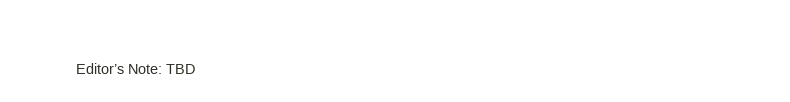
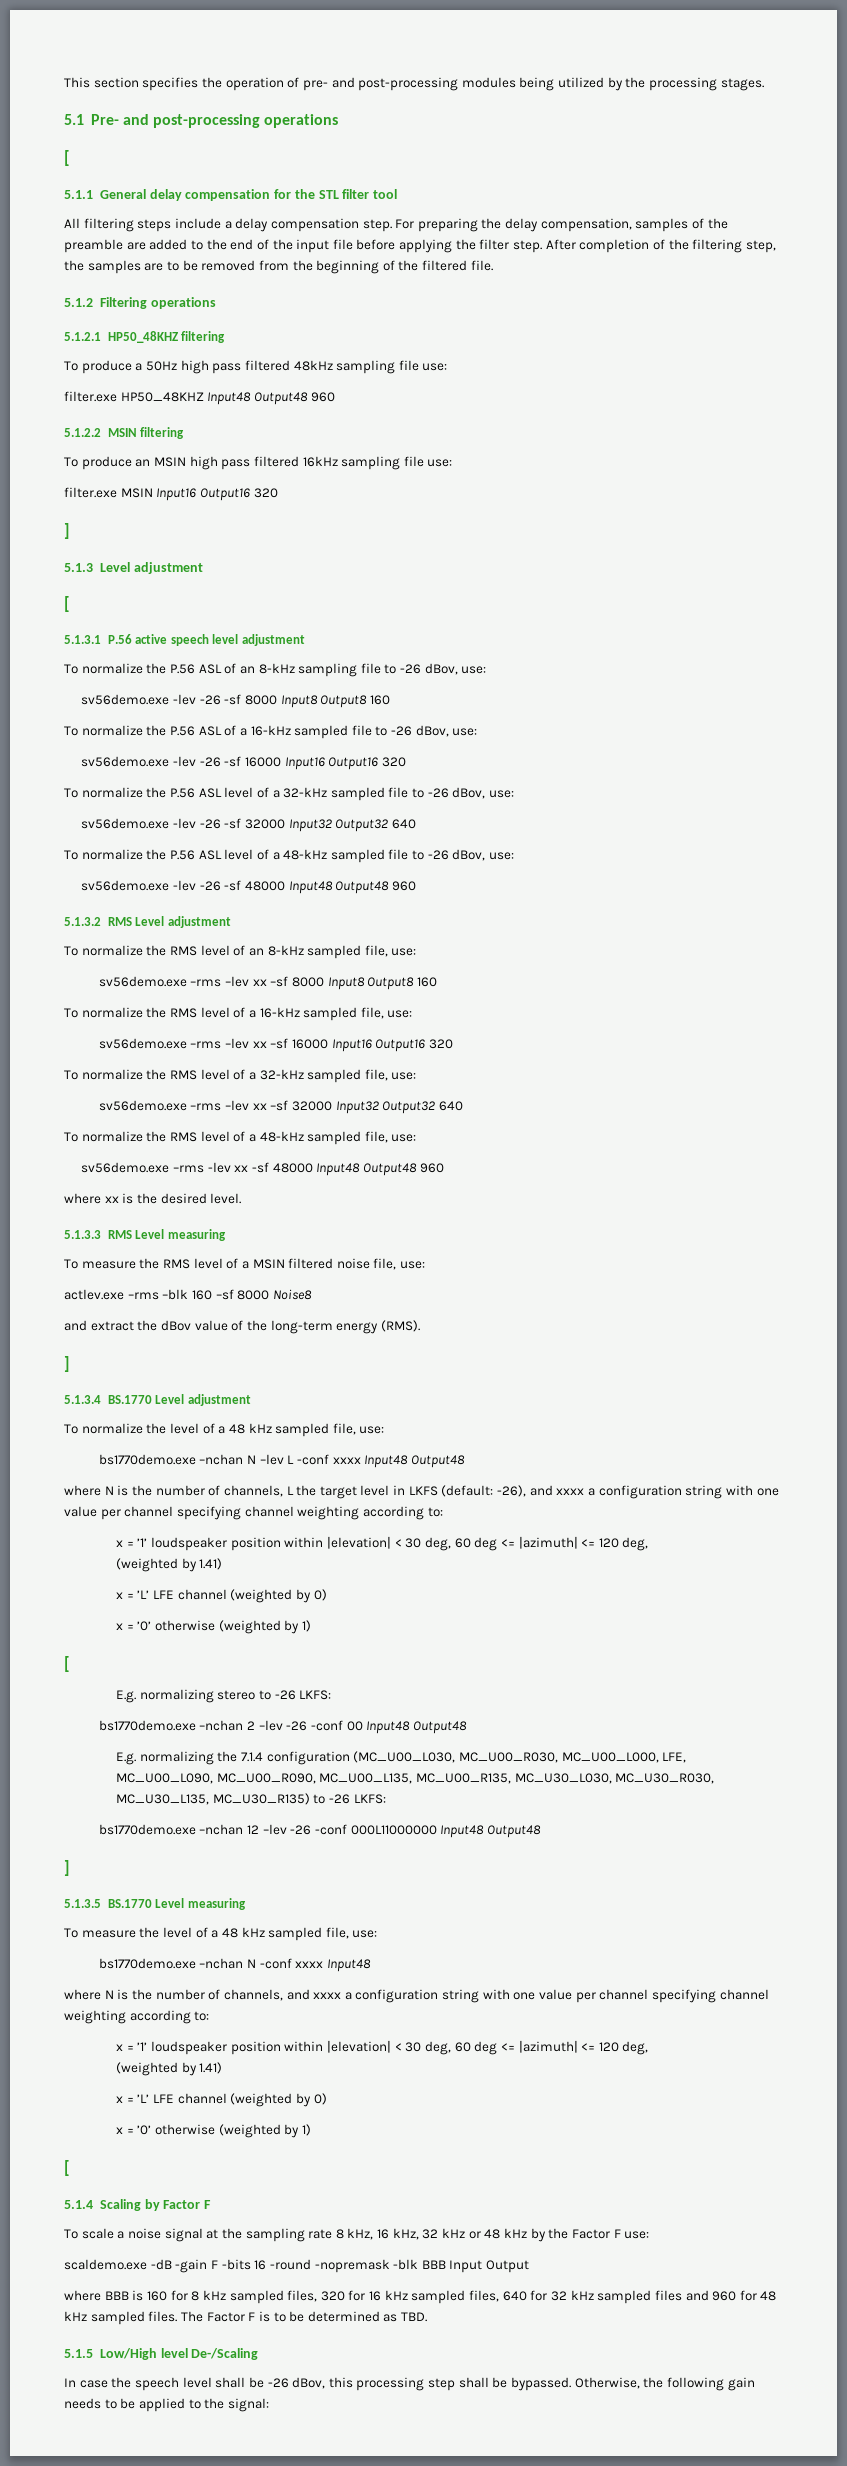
- Editor’s Note: TBD
+ This section specifies the operation of pre- and post-processing modules being utilized by the processing stages.
+ 5.1 Pre- and post-processing operations
+ [
+ 5.1.1 General delay compensation for the STL filter tool
+ All filtering steps include a delay compensation step. For preparing the delay compensation, samples of the preamble are added to the end of the input file before applying the filter step. After completion of the filtering step, the samples are to be removed from the beginning of the filtered file.
+ 5.1.2 Filtering operations
+ 5.1.2.1 HP50_48KHZ filtering
+ To produce a 50Hz high pass filtered 48kHz sampling file use:
+ filter.exe HP50_48KHZ Input48 Output48 960
+ 5.1.2.2 MSIN filtering
+ To produce an MSIN high pass filtered 16kHz sampling file use:
+ filter.exe MSIN Input16 Output16 320
+ ]
+ 5.1.3 Level adjustment
+ [
+ 5.1.3.1 P.56 active speech level adjustment
+ To normalize the P.56 ASL of an 8-kHz sampling file to -26 dBov, use:
+ sv56demo.exe -lev -26 -sf 8000 Input8 Output8 160
+ To normalize the P.56 ASL of a 16-kHz sampled file to -26 dBov, use:
+ sv56demo.exe -lev -26 -sf 16000 Input16 Output16 320
+ To normalize the P.56 ASL level of a 32-kHz sampled file to -26 dBov, use:
+ sv56demo.exe -lev -26 -sf 32000 Input32 Output32 640
+ To normalize the P.56 ASL level of a 48-kHz sampled file to -26 dBov, use:
+ sv56demo.exe -lev -26 -sf 48000 Input48 Output48 960
+ 5.1.3.2 RMS Level adjustment
+ To normalize the RMS level of an 8-kHz sampled file, use:
+ sv56demo.exe –rms –lev xx –sf 8000 Input8 Output8 160
+ To normalize the RMS level of a 16-kHz sampled file, use:
+ sv56demo.exe –rms –lev xx –sf 16000 Input16 Output16 320
+ To normalize the RMS level of a 32-kHz sampled file, use:
+ sv56demo.exe –rms –lev xx –sf 32000 Input32 Output32 640
+ To normalize the RMS level of a 48-kHz sampled file, use:
+ sv56demo.exe –rms -lev xx -sf 48000 Input48 Output48 960
+ where xx is the desired level.
+ 5.1.3.3 RMS Level measuring
+ To measure the RMS level of a MSIN filtered noise file, use:
+ actlev.exe –rms –blk 160 –sf 8000 Noise8
+ and extract the dBov value of the long-term energy (RMS).
+ ]
+ 5.1.3.4 BS.1770 Level adjustment
+ To normalize the level of a 48 kHz sampled file, use:
+ bs1770demo.exe –nchan N –lev L -conf xxxx Input48 Output48
+ where N is the number of channels, L the target level in LKFS (default: -26), and xxxx a configuration string with one value per channel specifying channel weighting according to:
+ x = ’1’ loudspeaker position within |elevation| < 30 deg, 60 deg <= |azimuth| <= 120 deg,
+ (weighted by 1.41)
+ x = ’L’ LFE channel (weighted by 0)
+ x = ’0’ otherwise (weighted by 1)
+ [
+ E.g. normalizing stereo to -26 LKFS:
+ bs1770demo.exe –nchan 2 –lev -26 -conf 00 Input48 Output48
+ E.g. normalizing the 7.1.4 configuration (MC_U00_L030, MC_U00_R030, MC_U00_L000, LFE, MC_U00_L090, MC_U00_R090, MC_U00_L135, MC_U00_R135, MC_U30_L030, MC_U30_R030, MC_U30_L135, MC_U30_R135) to -26 LKFS:
+ bs1770demo.exe –nchan 12 –lev -26 -conf 000L11000000 Input48 Output48
+ ]
+ 5.1.3.5 BS.1770 Level measuring
+ To measure the level of a 48 kHz sampled file, use:
+ bs1770demo.exe –nchan N -conf xxxx Input48
+ where N is the number of channels, and xxxx a configuration string with one value per channel specifying channel weighting according to:
+ x = ’1’ loudspeaker position within |elevation| < 30 deg, 60 deg <= |azimuth| <= 120 deg,
+ (weighted by 1.41)
+ x = ’L’ LFE channel (weighted by 0)
+ x = ’0’ otherwise (weighted by 1)
+ [
+ 5.1.4 Scaling by Factor F
+ To scale a noise signal at the sampling rate 8 kHz, 16 kHz, 32 kHz or 48 kHz by the Factor F use:
+ scaldemo.exe -dB -gain F -bits 16 -round -nopremask -blk BBB Input Output
+ where BBB is 160 for 8 kHz sampled files, 320 for 16 kHz sampled files, 640 for 32 kHz sampled files and 960 for 48 kHz sampled files. The Factor F is to be determined as TBD.
+ 5.1.5 Low/High level De-/Scaling
+ In case the speech level shall be -26 dBov, this processing step shall be bypassed. Otherwise, the following gain needs to be applied to the signal:

